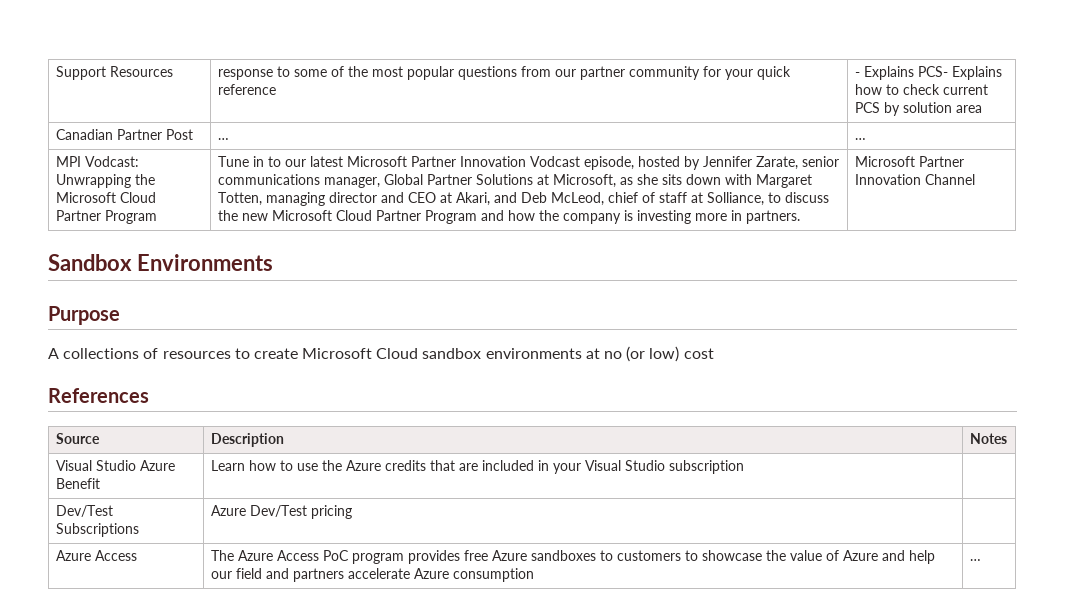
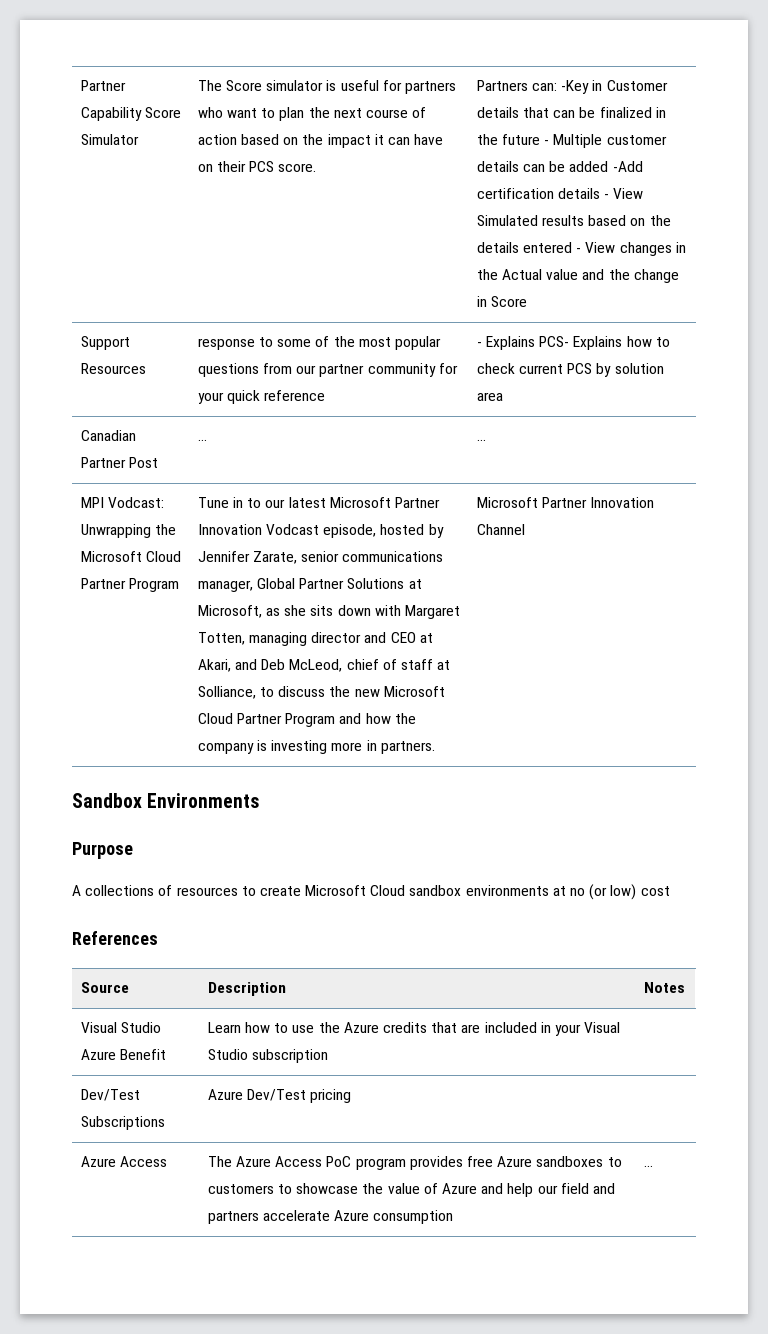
+ Partner Capability Score Simulator | The Score simulator is useful for partners who want to plan the next course of action based on the impact it can have on their PCS score. | Partners can: -Key in Customer details that can be finalized in the future - Multiple customer details can be added -Add certification details - View Simulated results based on the details entered - View changes in the Actual value and the change in Score

